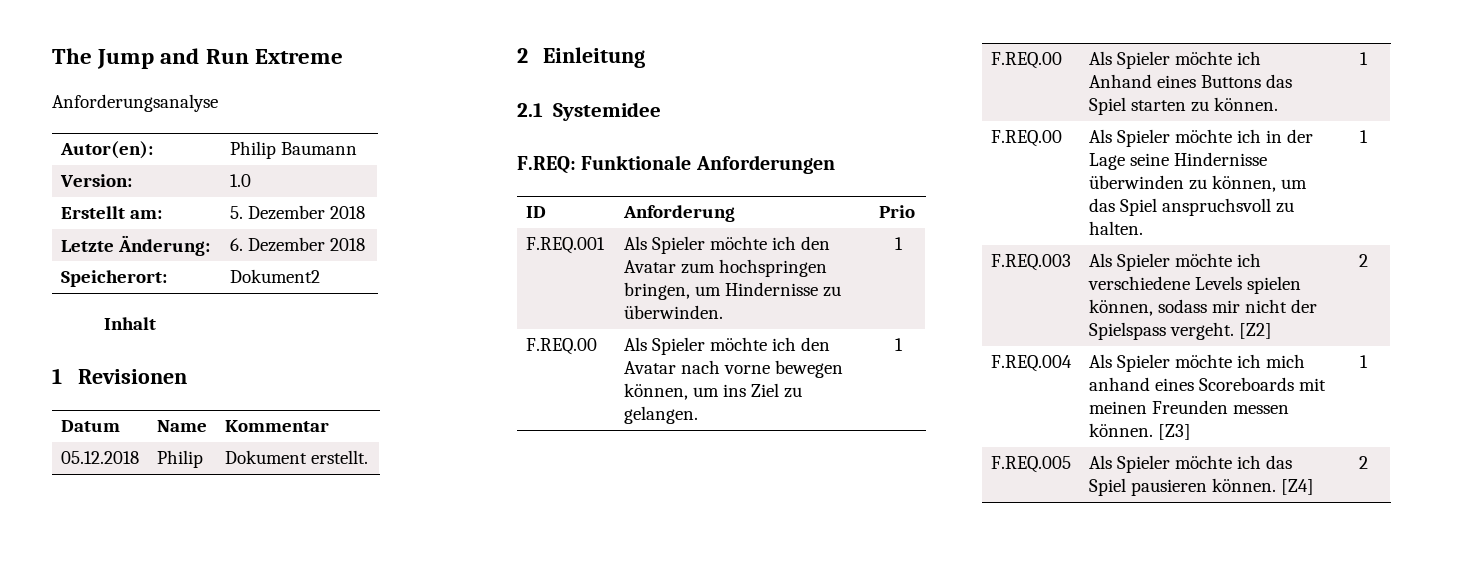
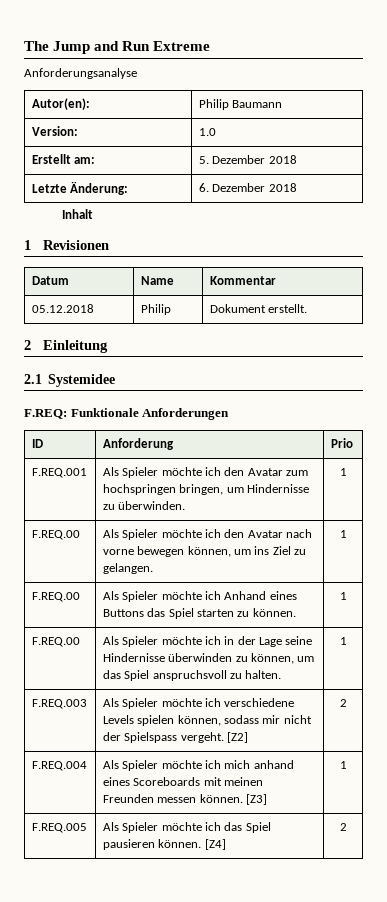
- Speicherort: | Dokument2

